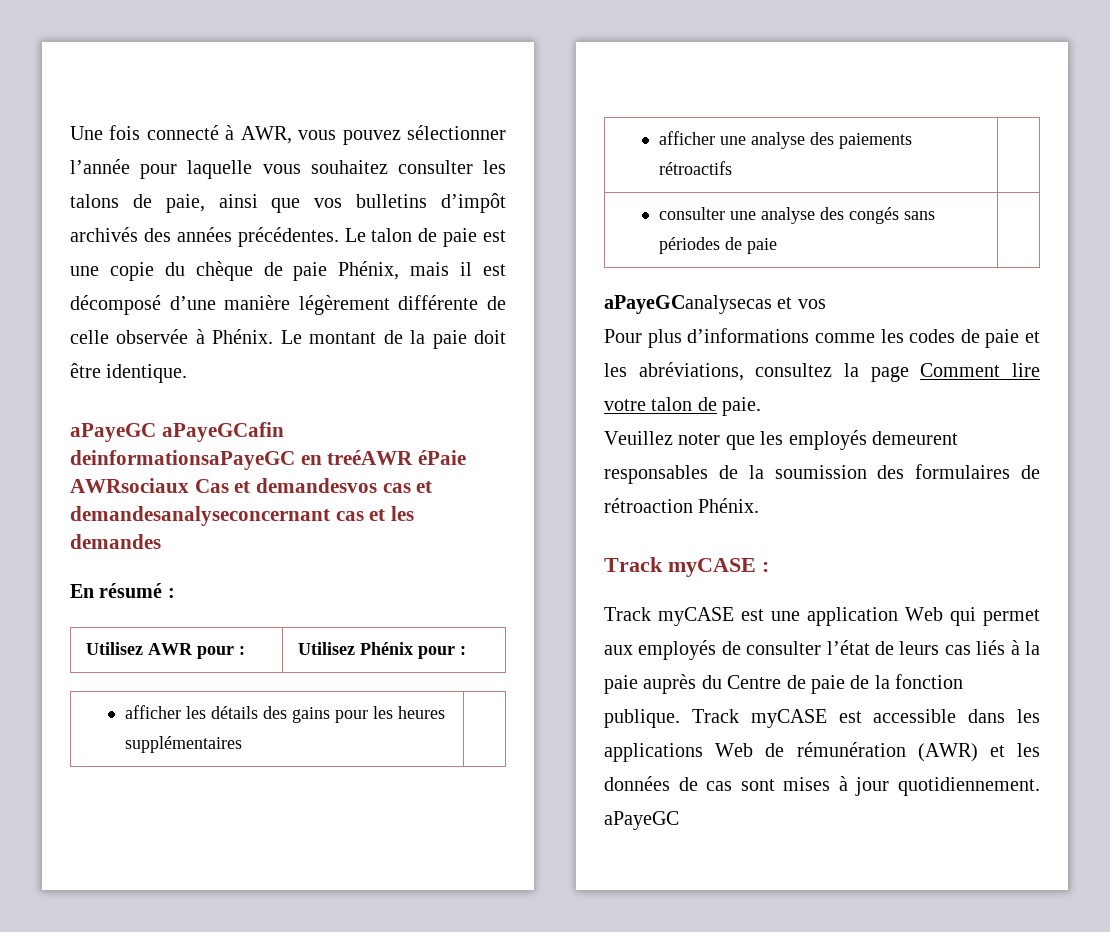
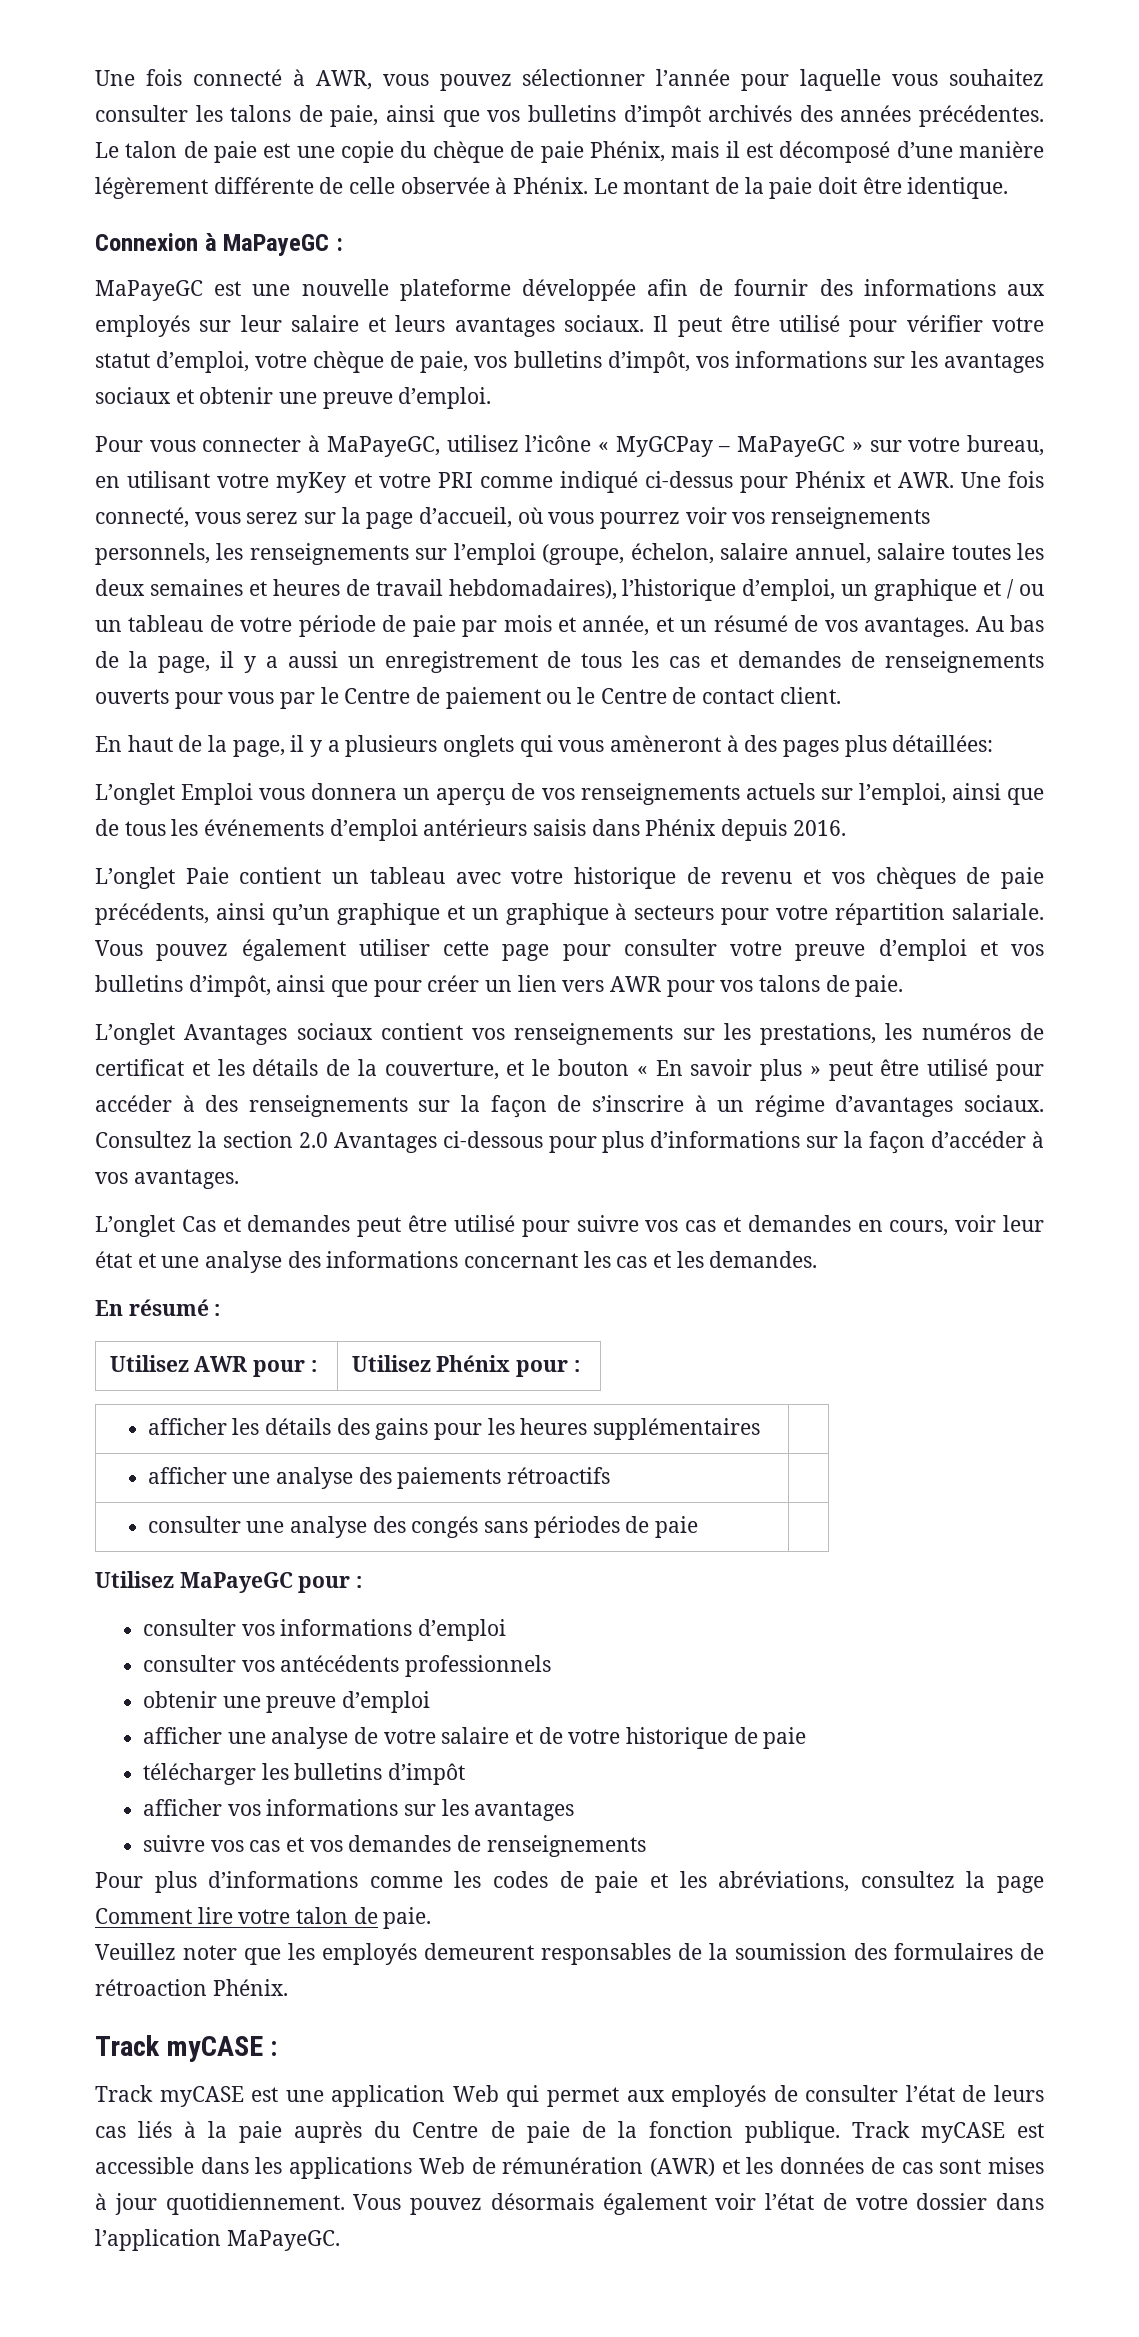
- aPayeGC aPayeGCafin deinformationsaPayeGC en treéAWR éPaie AWRsociaux Cas et demandesvos cas et demandesanalyseconcernant cas et les demandes
+ Connexion à MaPayeGC :
+ MaPayeGC est une nouvelle plateforme développée afin de fournir des informations aux employés sur leur salaire et leurs avantages sociaux. Il peut être utilisé pour vérifier votre statut d’emploi, votre chèque de paie, vos bulletins d’impôt, vos informations sur les avantages sociaux et obtenir une preuve d’emploi.
+ Pour vous connecter à MaPayeGC, utilisez l’icône « MyGCPay – MaPayeGC » sur votre bureau, en utilisant votre myKey et votre PRI comme indiqué ci-dessus pour Phénix et AWR. Une fois connecté, vous serez sur la page d’accueil, où vous pourrez voir vos renseignements personnels, les renseignements sur l’emploi (groupe, échelon, salaire annuel, salaire toutes les deux semaines et heures de travail hebdomadaires), l’historique d’emploi, un graphique et / ou un tableau de votre période de paie par mois et année, et un résumé de vos avantages. Au bas de la page, il y a aussi un enregistrement de tous les cas et demandes de renseignements ouverts pour vous par le Centre de paiement ou le Centre de contact client.
+ En haut de la page, il y a plusieurs onglets qui vous amèneront à des pages plus détaillées:
+ L’onglet Emploi vous donnera un aperçu de vos renseignements actuels sur l’emploi, ainsi que de tous les événements d’emploi antérieurs saisis dans Phénix depuis 2016.
+ L’onglet Paie contient un tableau avec votre historique de revenu et vos chèques de paie précédents, ainsi qu’un graphique et un graphique à secteurs pour votre répartition salariale. Vous pouvez également utiliser cette page pour consulter votre preuve d’emploi et vos bulletins d’impôt, ainsi que pour créer un lien vers AWR pour vos talons de paie.
+ L’onglet Avantages sociaux contient vos renseignements sur les prestations, les numéros de certificat et les détails de la couverture, et le bouton « En savoir plus » peut être utilisé pour accéder à des renseignements sur la façon de s’inscrire à un régime d’avantages sociaux. Consultez la section 2.0 Avantages ci-dessous pour plus d’informations sur la façon d’accéder à vos avantages.
+ L’onglet Cas et demandes peut être utilisé pour suivre vos cas et demandes en cours, voir leur état et une analyse des informations concernant les cas et les demandes.
- aPayeGCanalysecas et vos
+ Utilisez MaPayeGC pour :
+ consulter vos informations d’emploi
+ consulter vos antécédents professionnels
+ obtenir une preuve d’emploi
+ afficher une analyse de votre salaire et de votre historique de paie
+ télécharger les bulletins d’impôt
+ afficher vos informations sur les avantages
+ suivre vos cas et vos demandes de renseignements
- Track myCASE est accessible dans les applications Web de rémunération (AWR) et les données de cas sont mises à jour quotidiennement. aPayeGC
+ Track myCASE est accessible dans les applications Web de rémunération (AWR) et les données de cas sont mises à jour quotidiennement. Vous pouvez désormais également voir l’état de votre dossier dans l’application MaPayeGC.

